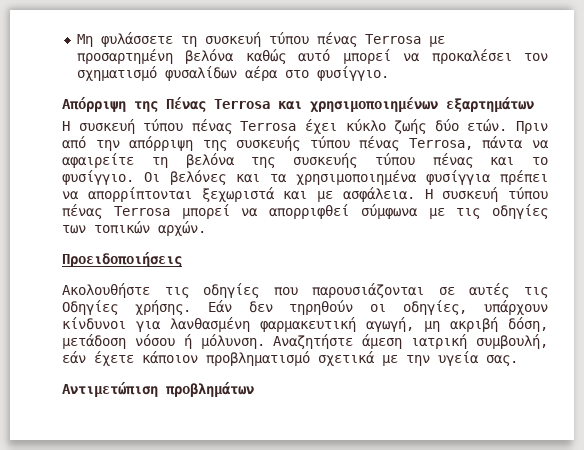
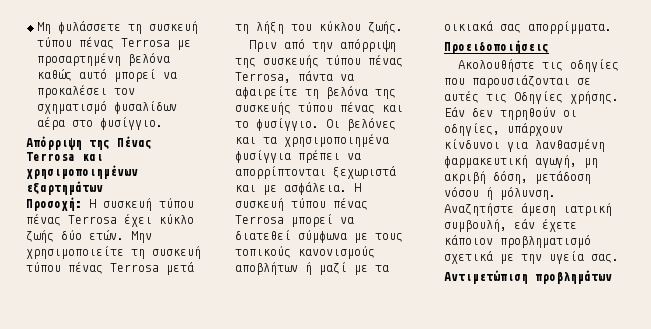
- Η συσκευή τύπου πένας Terrosa έχει κύκλο ζωής δύο ετών. Πριν από την απόρριψη της συσκευής τύπου πένας Terrosa, πάντα να αφαιρείτε τη βελόνα της συσκευής τύπου πένας και το φυσίγγιο.
+ Προσοχή: Η συσκευή τύπου πένας Terrosa έχει κύκλο ζωής δύο ετών. Μην χρησιμοποιείτε τη συσκευή τύπου πένας Terrosa μετά τη λήξη του κύκλου ζωής.
+ Πριν από την απόρριψη της συσκευής τύπου πένας Terrosa, πάντα να αφαιρείτε τη βελόνα της συσκευής τύπου πένας και το φυσίγγιο.
- Η συσκευή τύπου πένας Terrosa μπορεί να απορριφθεί σύμφωνα με τις οδηγίες των τοπικών αρχών.
+ Η συσκευή τύπου πένας Terrosa μπορεί να διατεθεί σύμφωνα με τους τοπικούς κανονισμούς αποβλήτων ή μαζί με τα οικιακά σας απορρίμματα.

